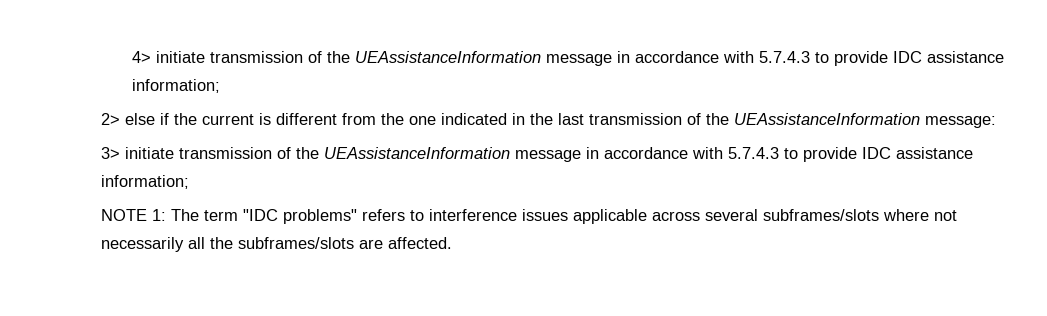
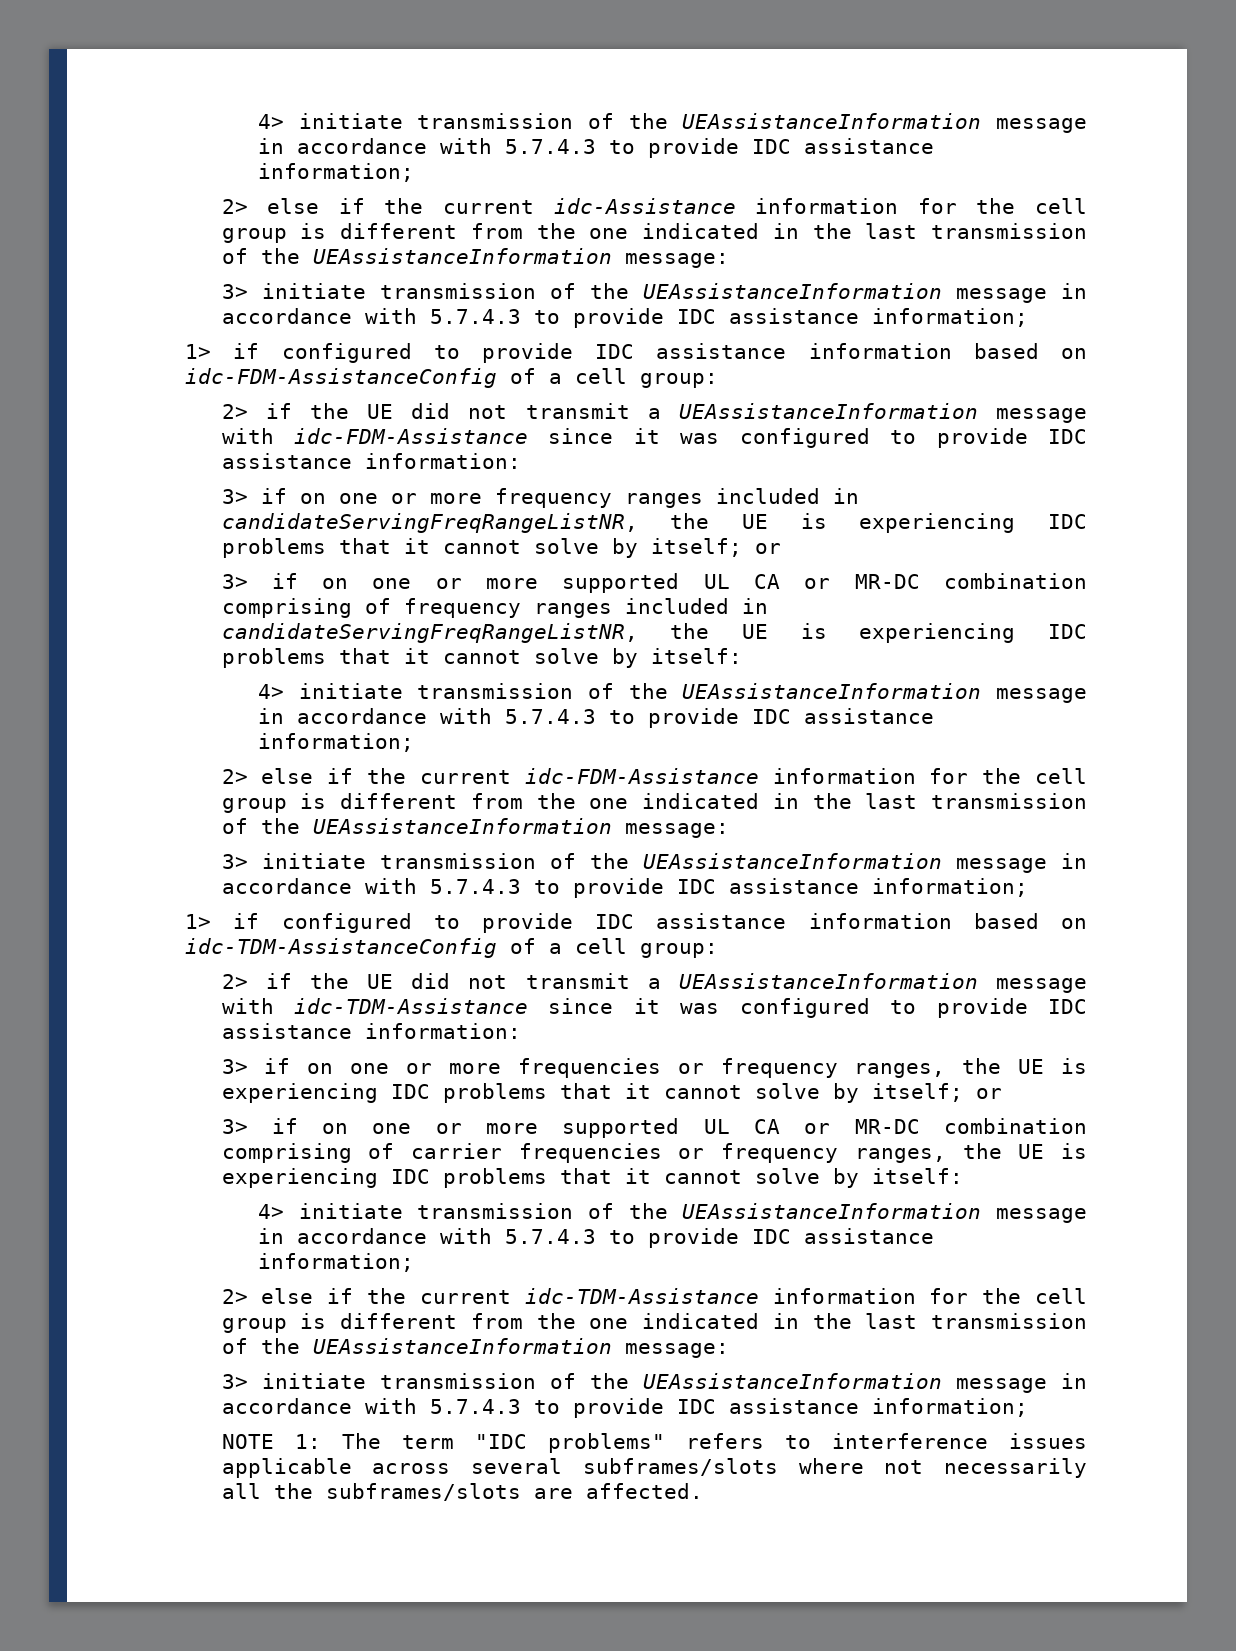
- 2> else if the current is different from the one indicated in the last transmission of the UEAssistanceInformation message:
+ 2> else if the current idc-Assistance information for the cell group is different from the one indicated in the last transmission of the UEAssistanceInformation message:
+ 3> initiate transmission of the UEAssistanceInformation message in accordance with 5.7.4.3 to provide IDC assistance information;
+ 1> if configured to provide IDC assistance information based on idc-FDM-AssistanceConfig of a cell group:
+ 2> if the UE did not transmit a UEAssistanceInformation message with idc-FDM-Assistance since it was configured to provide IDC assistance information:
+ 3> if on one or more frequency ranges included in candidateServingFreqRangeListNR, the UE is experiencing IDC problems that it cannot solve by itself; or
+ 3> if on one or more supported UL CA or MR-DC combination comprising of frequency ranges included in candidateServingFreqRangeListNR, the UE is experiencing IDC problems that it cannot solve by itself:
+ 4> initiate transmission of the UEAssistanceInformation message in accordance with 5.7.4.3 to provide IDC assistance information;
+ 2> else if the current idc-FDM-Assistance information for the cell group is different from the one indicated in the last transmission of the UEAssistanceInformation message:
+ 3> initiate transmission of the UEAssistanceInformation message in accordance with 5.7.4.3 to provide IDC assistance information;
+ 1> if configured to provide IDC assistance information based on idc-TDM-AssistanceConfig of a cell group:
+ 2> if the UE did not transmit a UEAssistanceInformation message with idc-TDM-Assistance since it was configured to provide IDC assistance information:
+ 3> if on one or more frequencies or frequency ranges, the UE is experiencing IDC problems that it cannot solve by itself; or
+ 3> if on one or more supported UL CA or MR-DC combination comprising of carrier frequencies or frequency ranges, the UE is experiencing IDC problems that it cannot solve by itself:
+ 4> initiate transmission of the UEAssistanceInformation message in accordance with 5.7.4.3 to provide IDC assistance information;
+ 2> else if the current idc-TDM-Assistance information for the cell group is different from the one indicated in the last transmission of the UEAssistanceInformation message:

